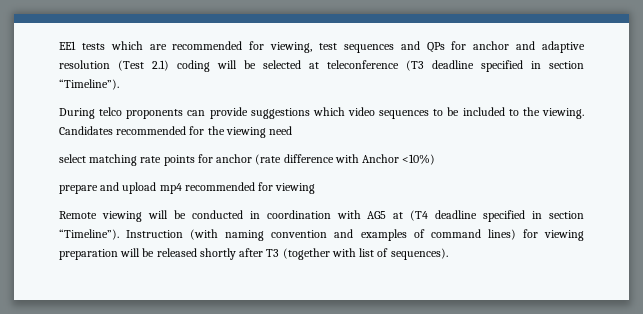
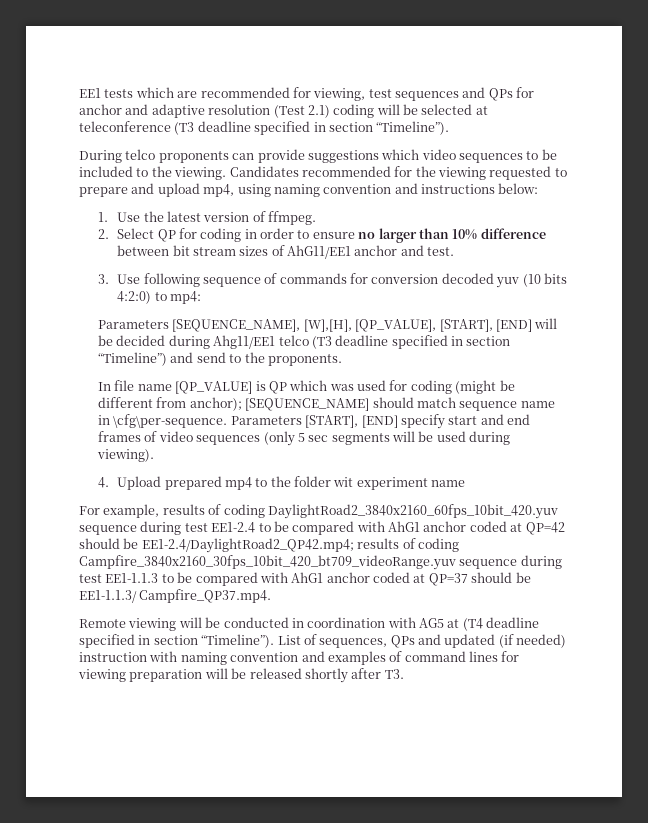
- Candidates recommended for the viewing need
- select matching rate points for anchor (rate difference with Anchor <10%)
- prepare and upload mp4 recommended for viewing
+ Candidates recommended for the viewing requested to prepare and upload mp4, using naming convention and instructions below:
+ 1. Use the latest version of ffmpeg.
+ 2. Select QP for coding in order to ensure no larger than 10% difference between bit stream sizes of AhG11/EE1 anchor and test.
+ 3. Use following sequence of commands for conversion decoded yuv (10 bits 4:2:0) to mp4:
+ Parameters [SEQUENCE_NAME], [W],[H], [QP_VALUE], [START], [END] will be decided during Ahg11/EE1 telco (T3 deadline specified in section “Timeline”) and send to the proponents.
+ In file name [QP_VALUE] is QP which was used for coding (might be different from anchor); [SEQUENCE_NAME] should match sequence name in \cfg\per-sequence. Parameters [START], [END] specify start and end frames of video sequences (only 5 sec segments will be used during viewing).
+ 4. Upload prepared mp4 to the folder wit experiment name
+ For example, results of coding DaylightRoad2_3840x2160_60fps_10bit_420.yuv sequence during test EE1-2.4 to be compared with AhG1 anchor coded at QP=42 should be EE1-2.4/DaylightRoad2_QP42.mp4; results of coding Campfire_3840x2160_30fps_10bit_420_bt709_videoRange.yuv sequence during test EE1-1.1.3 to be compared with AhG1 anchor coded at QP=37 should be EE1-1.1.3/ Campfire_QP37.mp4.
- Instruction (with naming convention and examples of command lines) for viewing preparation will be released shortly after T3 (together with list of sequences).
+ List of sequences, QPs and updated (if needed) instruction with naming convention and examples of command lines for viewing preparation will be released shortly after T3.

